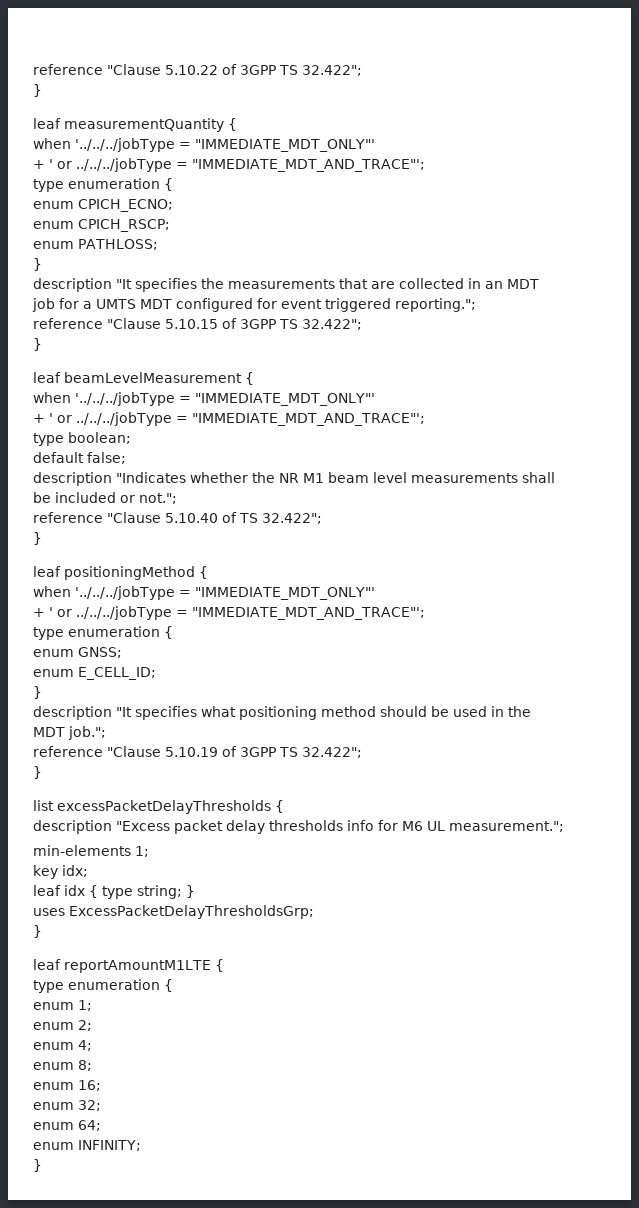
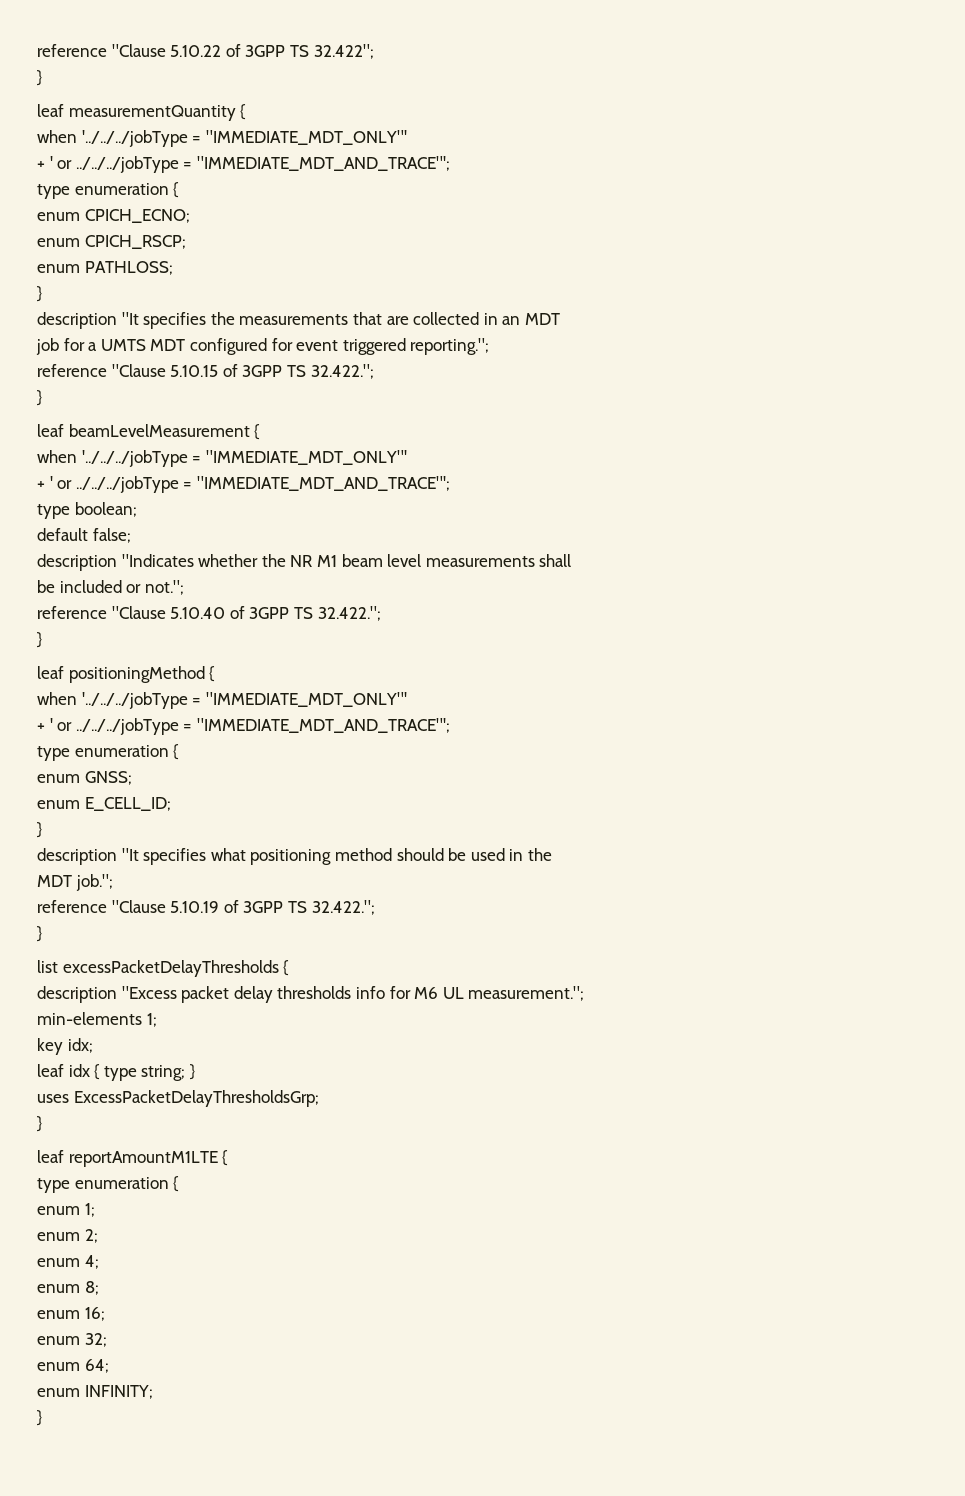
- reference "Clause 5.10.15 of 3GPP TS 32.422";
+ reference "Clause 5.10.15 of 3GPP TS 32.422.";
- reference "Clause 5.10.40 of TS 32.422";
+ reference "Clause 5.10.40 of 3GPP TS 32.422.";
- reference "Clause 5.10.19 of 3GPP TS 32.422";
+ reference "Clause 5.10.19 of 3GPP TS 32.422.";

